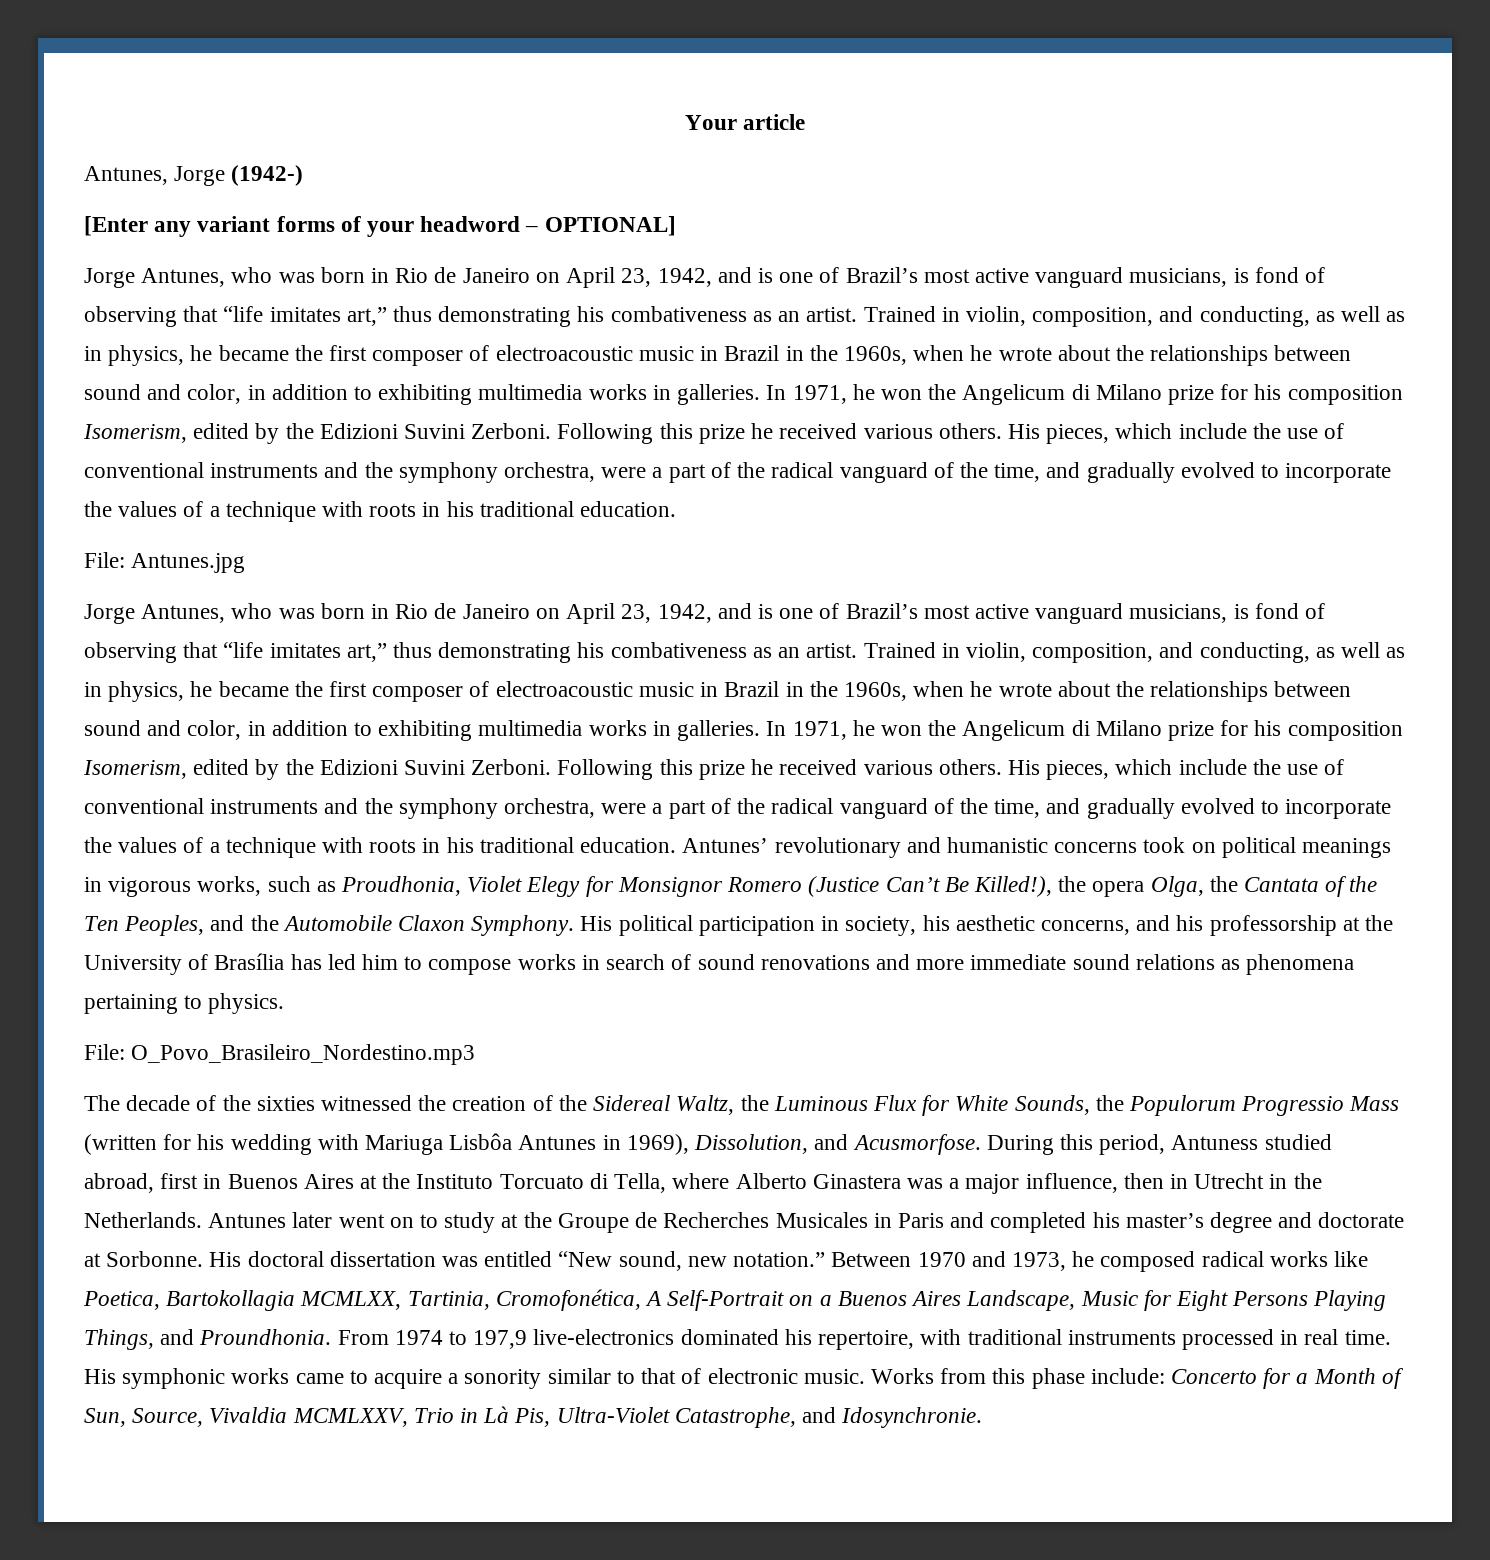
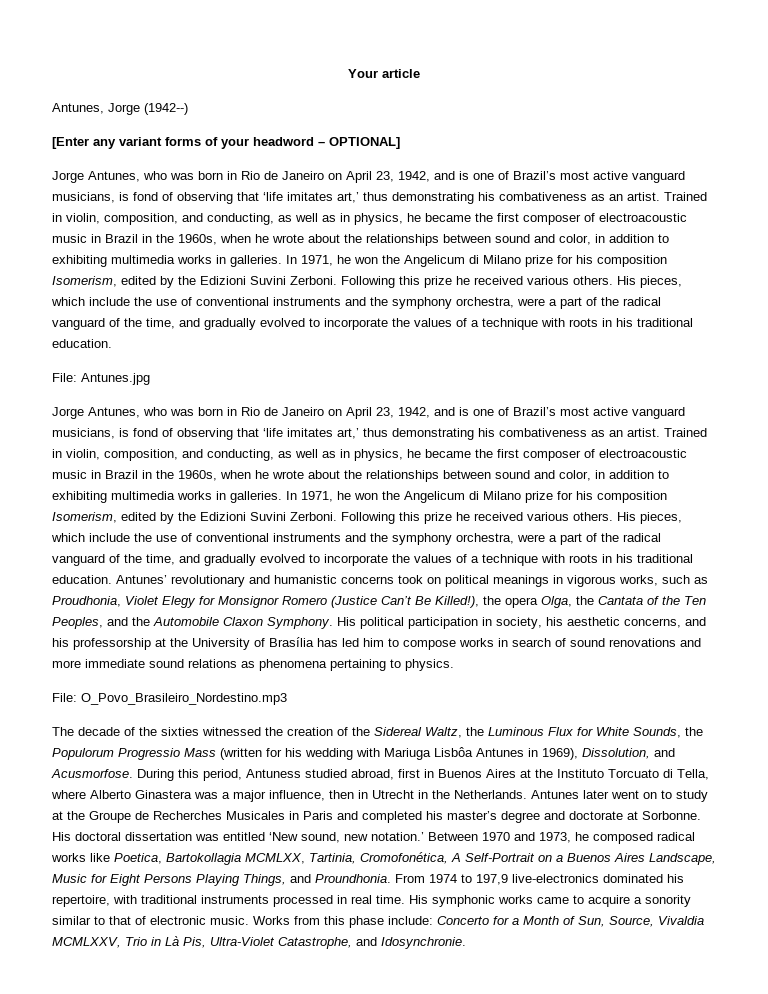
- Antunes, Jorge (1942-)
+ Antunes, Jorge (1942--)
  [Enter any variant forms of your headword – OPTIONAL]
- Jorge Antunes, who was born in Rio de Janeiro on April 23, 1942, and is one of Brazil’s most active vanguard musicians, is fond of observing that “life imitates art,” thus demonstrating his combativeness as an artist.
+ Jorge Antunes, who was born in Rio de Janeiro on April 23, 1942, and is one of Brazil’s most active vanguard musicians, is fond of observing that ‘life imitates art,’ thus demonstrating his combativeness as an artist.
  File: Antunes.jpg
- Jorge Antunes, who was born in Rio de Janeiro on April 23, 1942, and is one of Brazil’s most active vanguard musicians, is fond of observing that “life imitates art,” thus demonstrating his combativeness as an artist.
+ Jorge Antunes, who was born in Rio de Janeiro on April 23, 1942, and is one of Brazil’s most active vanguard musicians, is fond of observing that ‘life imitates art,’ thus demonstrating his combativeness as an artist.
- His doctoral dissertation was entitled “New sound, new notation.”
+ His doctoral dissertation was entitled ‘New sound, new notation.’

